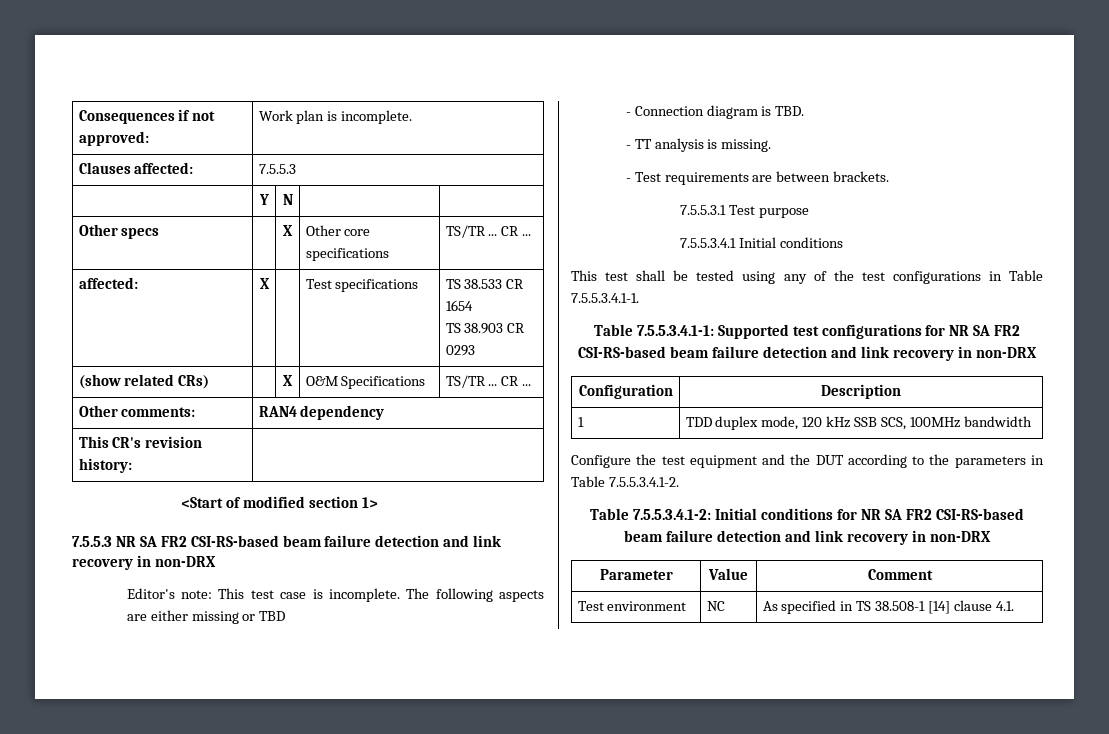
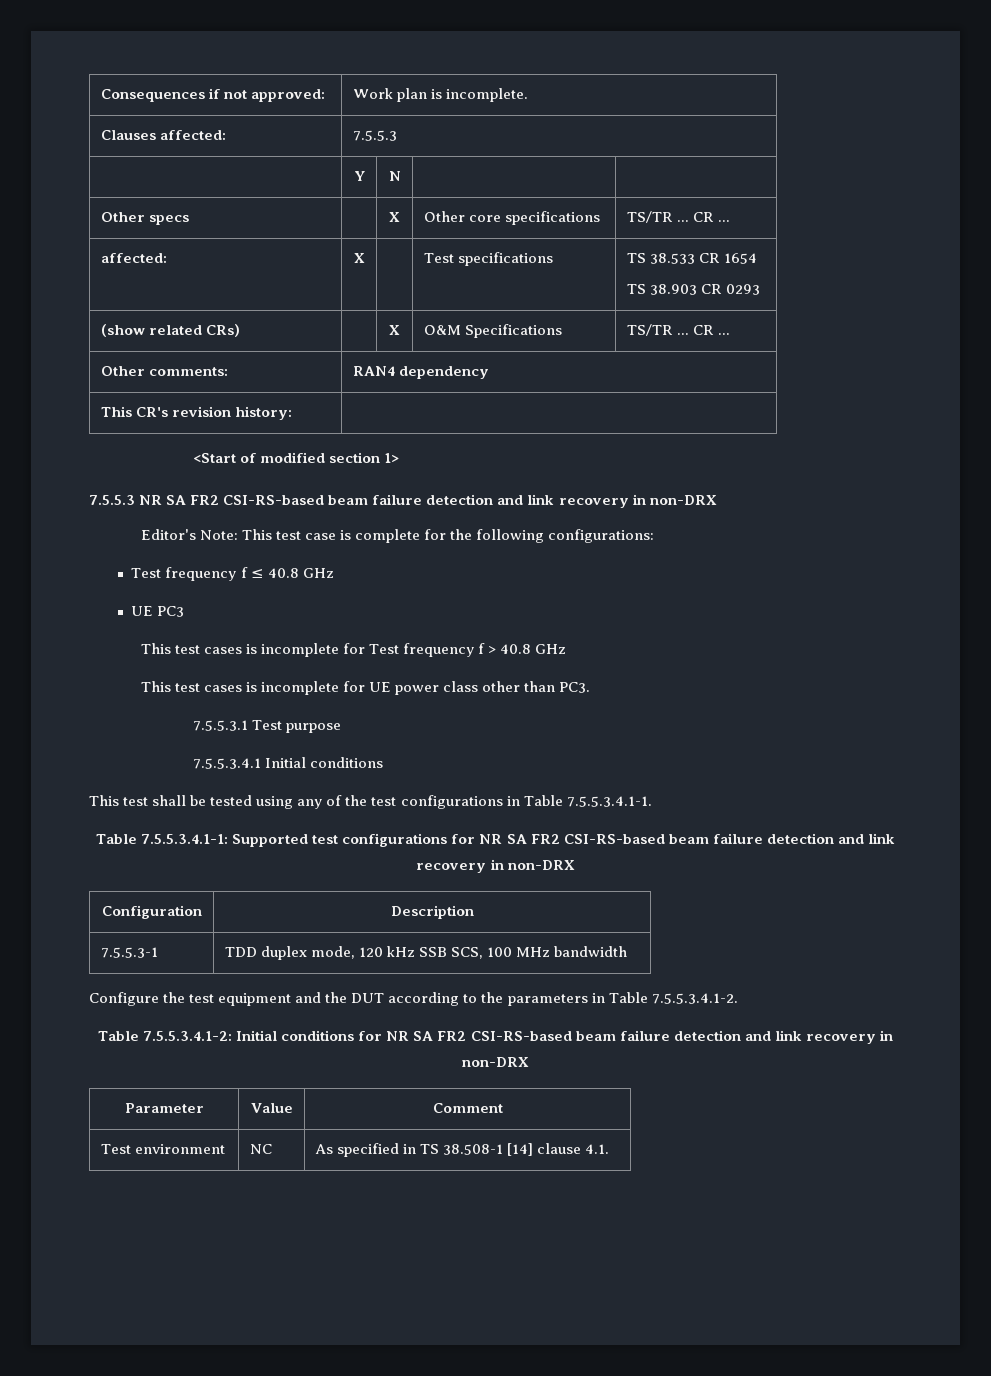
- Editor's note: This test case is incomplete. The following aspects are either missing or TBD
- - Connection diagram is TBD.
- - TT analysis is missing.
- - Test requirements are between brackets.
+ Editor's Note: This test case is complete for the following configurations:
+ Test frequency f ≤ 40.8 GHz
+ UE PC3
+ This test cases is incomplete for Test frequency f > 40.8 GHz
+ This test cases is incomplete for UE power class other than PC3.
- 1 | TDD duplex mode, 120 kHz SSB SCS, 100MHz bandwidth
+ 7.5.5.3-1 | TDD duplex mode, 120 kHz SSB SCS, 100 MHz bandwidth

